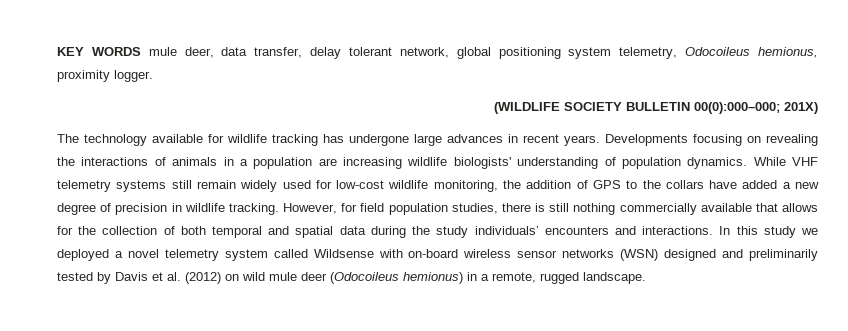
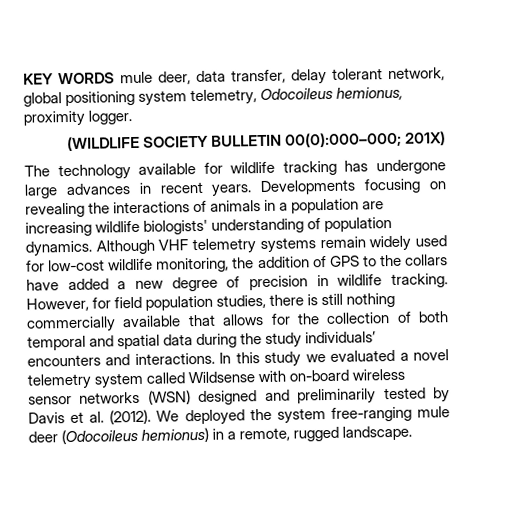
- While VHF telemetry systems still remain widely used for low-cost wildlife monitoring, the addition of GPS to the collars have added a new degree of precision in wildlife tracking.
+ Although VHF telemetry systems remain widely used for low-cost wildlife monitoring, the addition of GPS to the collars have added a new degree of precision in wildlife tracking.
- In this study we deployed a novel telemetry system called Wildsense with on-board wireless sensor networks (WSN) designed and preliminarily tested by Davis et al. (2012) on wild mule deer (Odocoileus hemionus) in a remote, rugged landscape.
+ In this study we evaluated a novel telemetry system called Wildsense with on-board wireless sensor networks (WSN) designed and preliminarily tested by Davis et al. (2012). We deployed the system free-ranging mule deer (Odocoileus hemionus) in a remote, rugged landscape.

